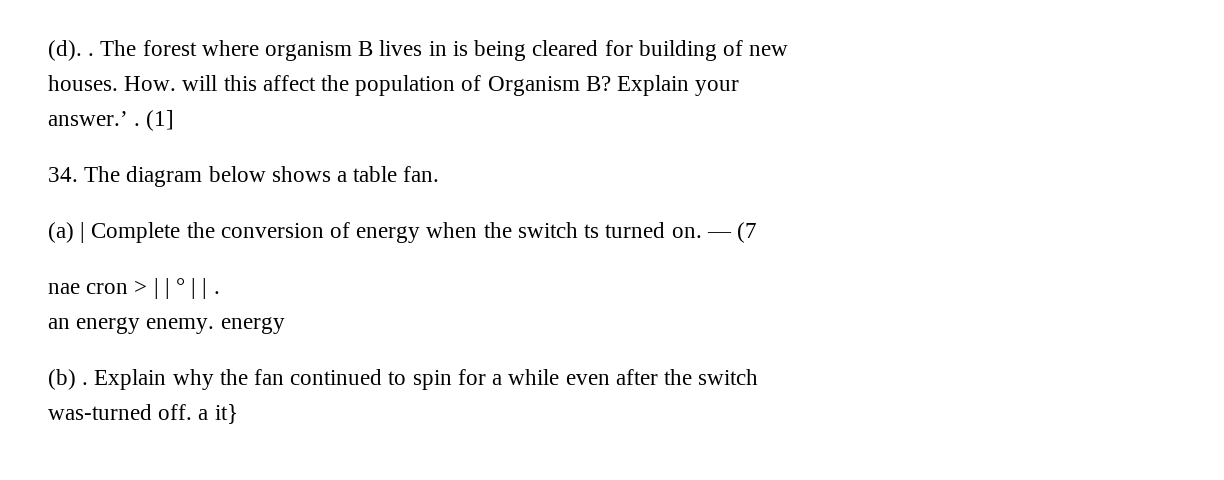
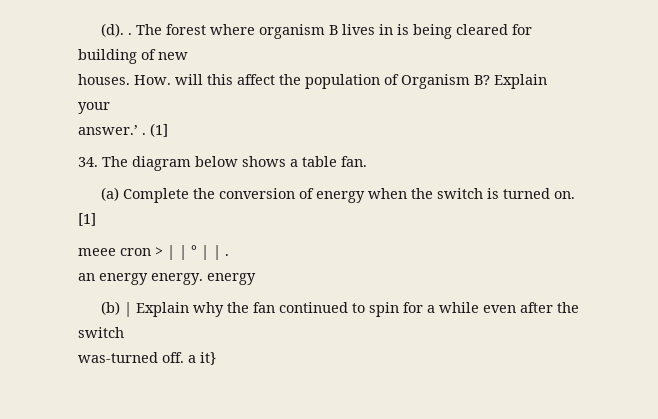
- (a) | Complete the conversion of energy when the switch ts turned on.
+ (a) Complete the conversion of energy when the switch is turned on.
- — (7
- nae cron > | | ° | | .
+ [1]
+ meee cron > | | ° | | .
- an energy enemy. energy
+ an energy energy. energy
- (b) . Explain why the fan continued to spin for a while even after the switch
+ (b) | Explain why the fan continued to spin for a while even after the switch

